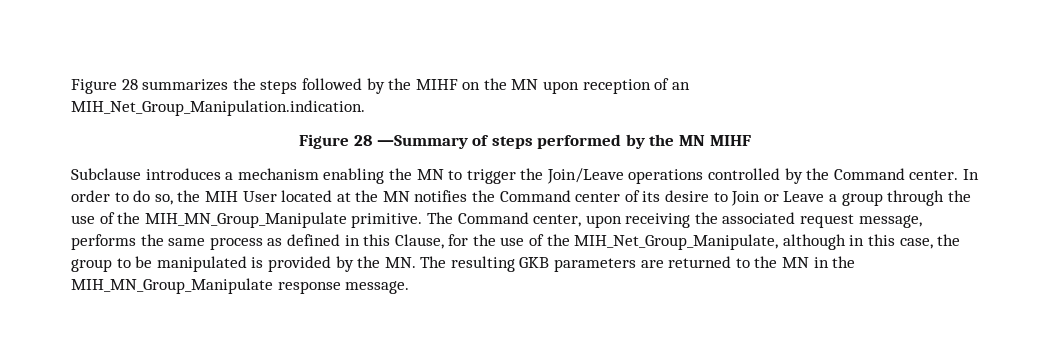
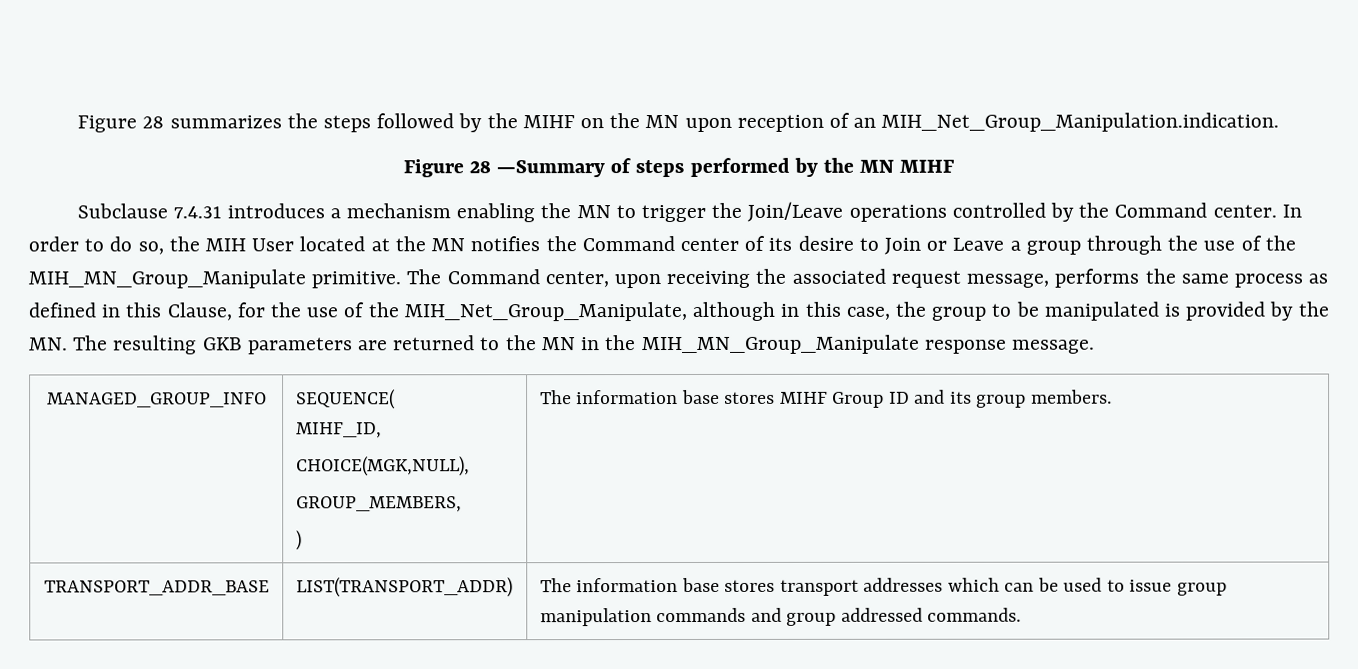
- Subclause introduces a mechanism enabling the MN to trigger the Join/Leave operations controlled by the Command center.
+ Subclause 7.4.31 introduces a mechanism enabling the MN to trigger the Join/Leave operations controlled by the Command center.
+ MANAGED_GROUP_INFO | SEQUENCE(
+ MIHF_ID,
+ CHOICE(MGK,NULL),
+ GROUP_MEMBERS,
+ ) | The information base stores MIHF Group ID and its group members.
+ TRANSPORT_ADDR_BASE | LIST(TRANSPORT_ADDR) | The information base stores transport addresses which can be used to issue group manipulation commands and group addressed commands.

